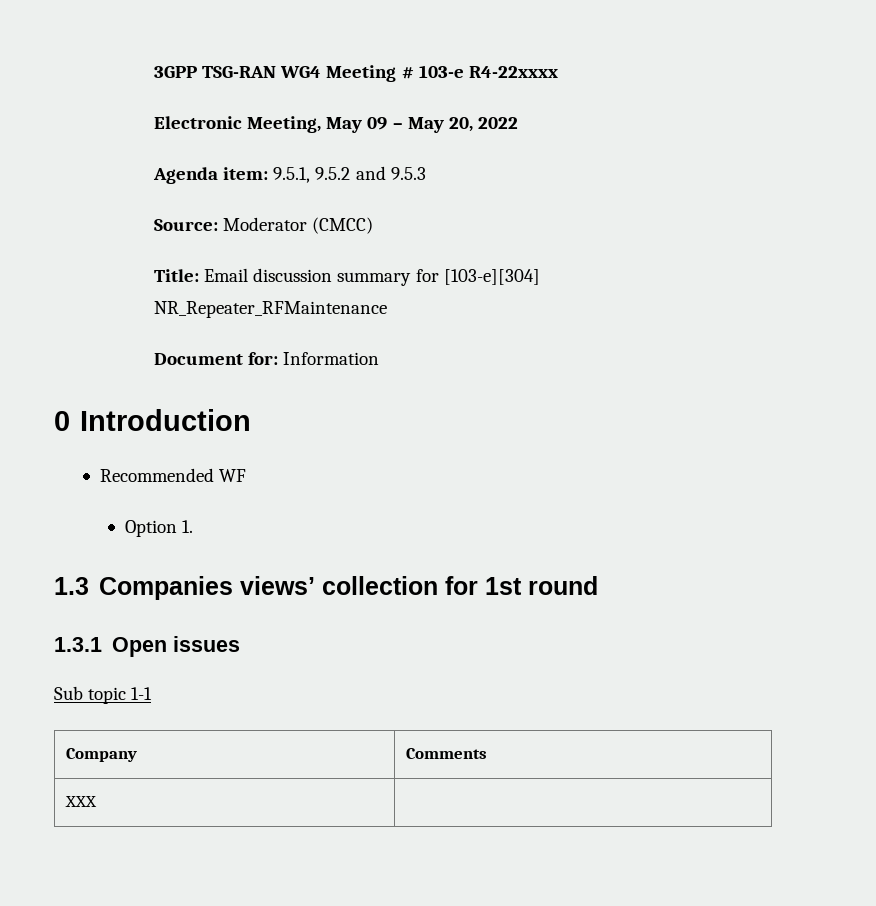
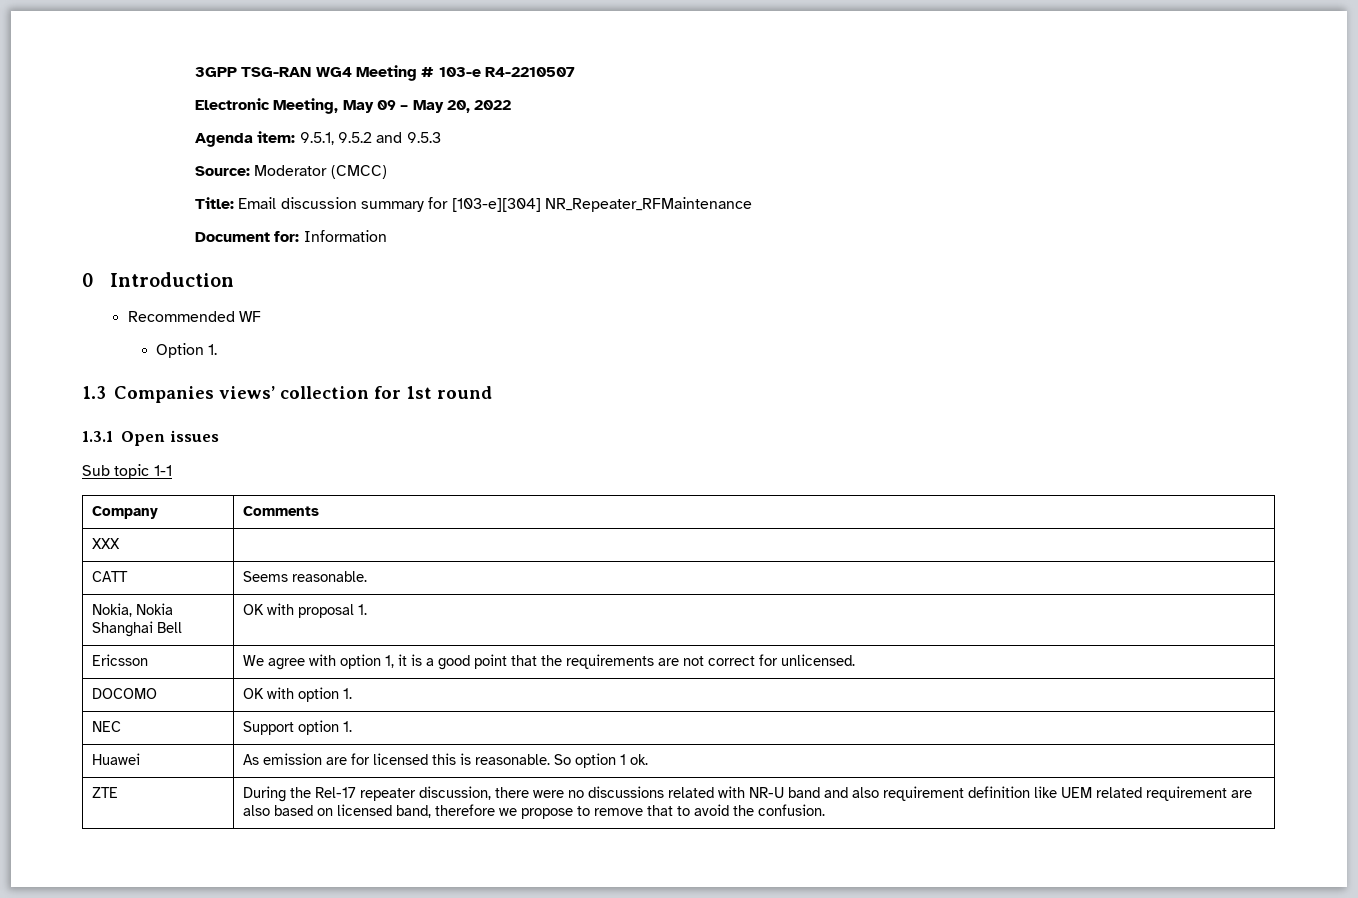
- 3GPP TSG-RAN WG4 Meeting # 103-e R4-22xxxx
+ 3GPP TSG-RAN WG4 Meeting # 103-e R4-2210507
+ CATT | Seems reasonable.
+ Nokia, Nokia Shanghai Bell | OK with proposal 1.
+ Ericsson | We agree with option 1, it is a good point that the requirements are not correct for unlicensed.
+ DOCOMO | OK with option 1.
+ NEC | Support option 1.
+ Huawei | As emission are for licensed this is reasonable. So option 1 ok.
+ ZTE | During the Rel-17 repeater discussion, there were no discussions related with NR-U band and also requirement definition like UEM related requirement are also based on licensed band, therefore we propose to remove that to avoid the confusion.

